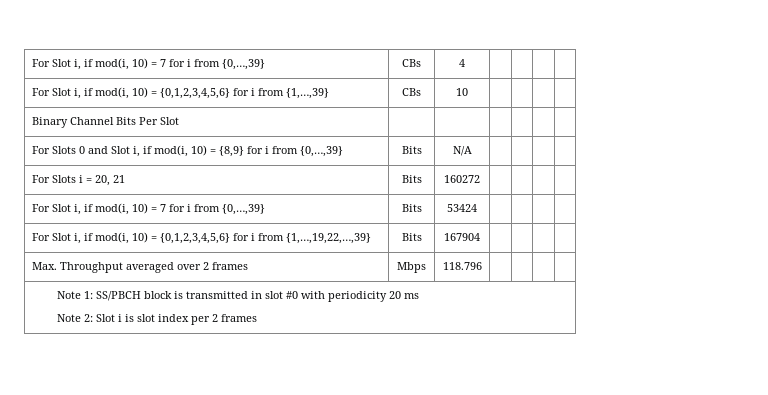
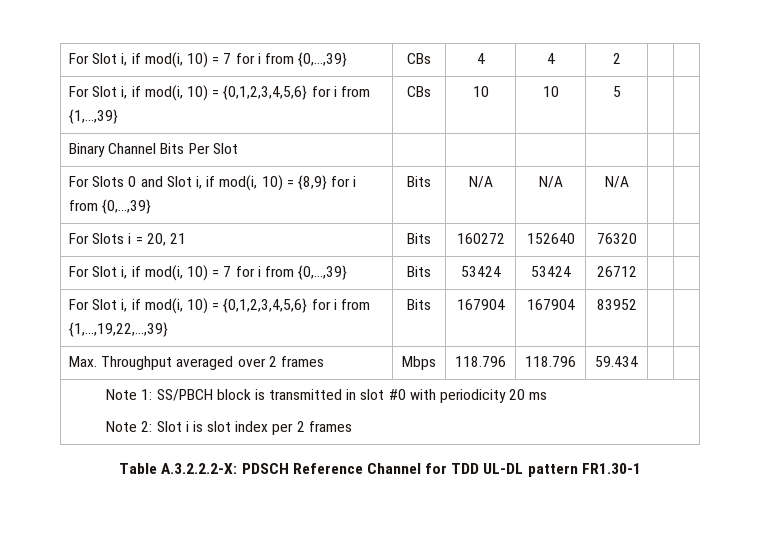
- For Slot i, if mod(i, 10) = 7 for i from {0,…,39} | CBs | 4 | | | |
+ For Slot i, if mod(i, 10) = 7 for i from {0,…,39} | CBs | 4 | 4 | 2 | |
- For Slot i, if mod(i, 10) = {0,1,2,3,4,5,6} for i from {1,…,39} | CBs | 10 | | | |
+ For Slot i, if mod(i, 10) = {0,1,2,3,4,5,6} for i from {1,…,39} | CBs | 10 | 10 | 5 | |
- For Slots 0 and Slot i, if mod(i, 10) = {8,9} for i from {0,…,39} | Bits | N/A | | | |
+ For Slots 0 and Slot i, if mod(i, 10) = {8,9} for i from {0,…,39} | Bits | N/A | N/A | N/A | |
- For Slots i = 20, 21 | Bits | 160272 | | | |
+ For Slots i = 20, 21 | Bits | 160272 | 152640 | 76320 | |
- For Slot i, if mod(i, 10) = 7 for i from {0,…,39} | Bits | 53424 | | | |
+ For Slot i, if mod(i, 10) = 7 for i from {0,…,39} | Bits | 53424 | 53424 | 26712 | |
- For Slot i, if mod(i, 10) = {0,1,2,3,4,5,6} for i from {1,…,19,22,…,39} | Bits | 167904 | | | |
+ For Slot i, if mod(i, 10) = {0,1,2,3,4,5,6} for i from {1,…,19,22,…,39} | Bits | 167904 | 167904 | 83952 | |
- Max. Throughput averaged over 2 frames | Mbps | 118.796 | | | |
+ Max. Throughput averaged over 2 frames | Mbps | 118.796 | 118.796 | 59.434 | |
+ Table A.3.2.2.2-X: PDSCH Reference Channel for TDD UL-DL pattern FR1.30-1

